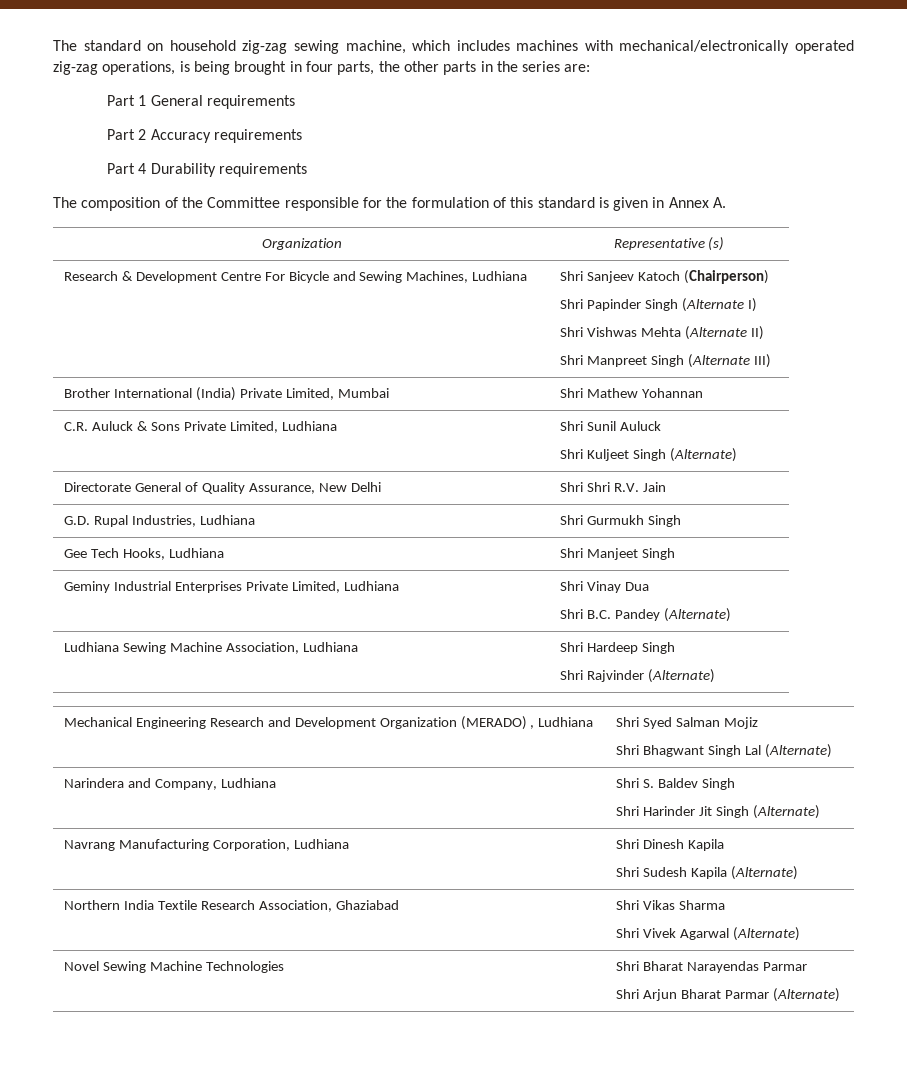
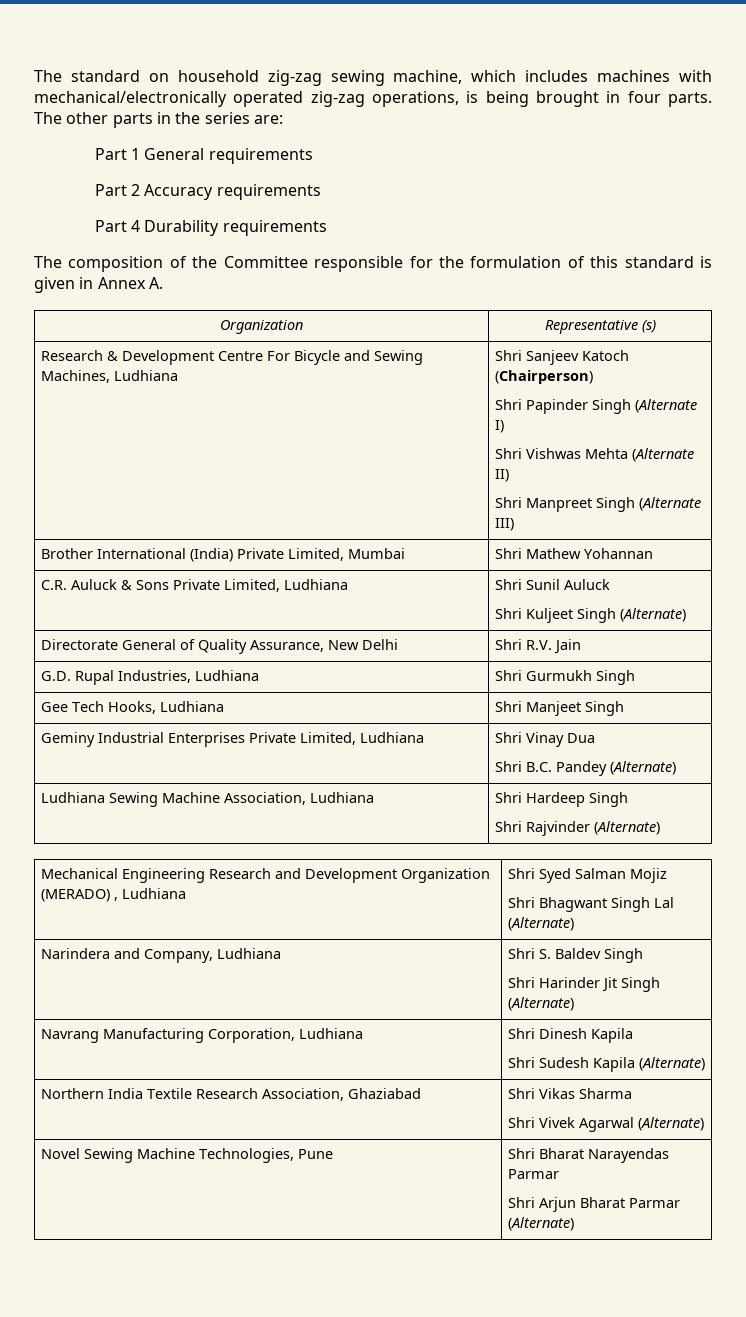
- The standard on household zig-zag sewing machine, which includes machines with mechanical/electronically operated zig-zag operations, is being brought in four parts, the other parts in the series are:
+ The standard on household zig-zag sewing machine, which includes machines with mechanical/electronically operated zig-zag operations, is being brought in four parts. The other parts in the series are:
- Directorate General of Quality Assurance, New Delhi | Shri Shri R.V. Jain
+ Directorate General of Quality Assurance, New Delhi | Shri R.V. Jain
- Novel Sewing Machine Technologies | Shri Bharat Narayendas Parmar
+ Novel Sewing Machine Technologies, Pune | Shri Bharat Narayendas Parmar

